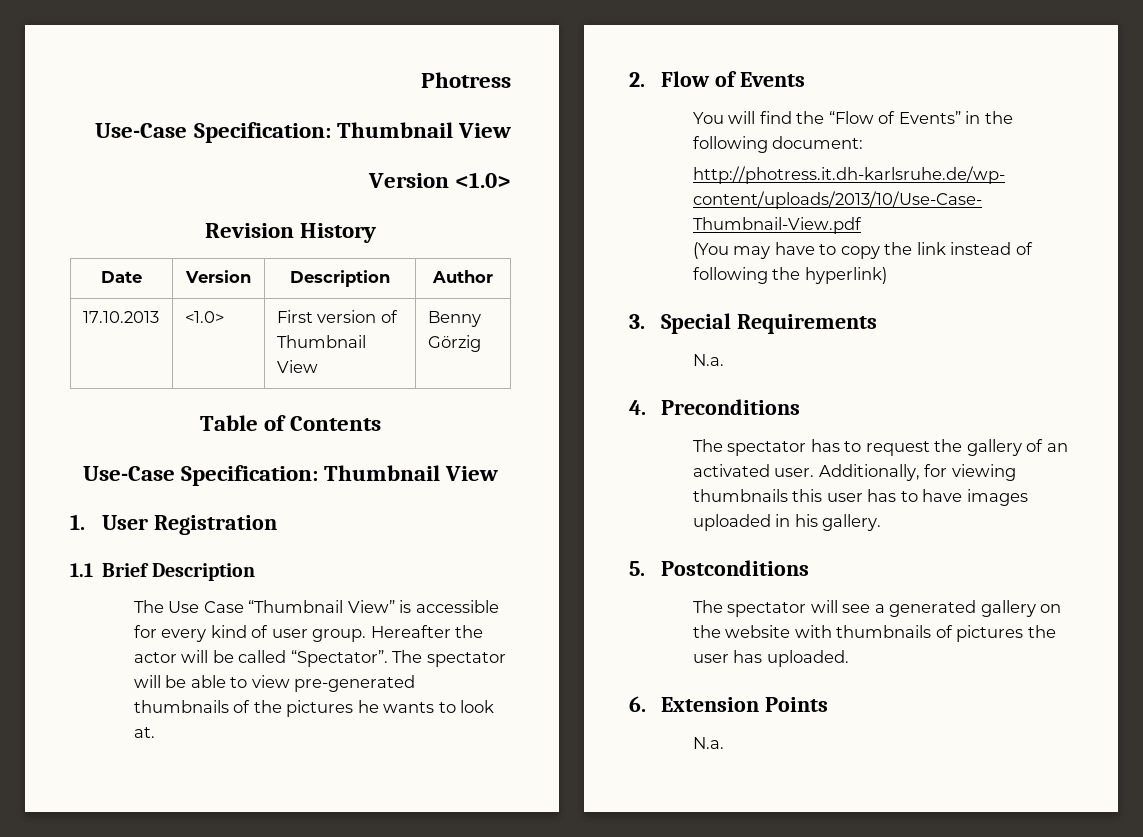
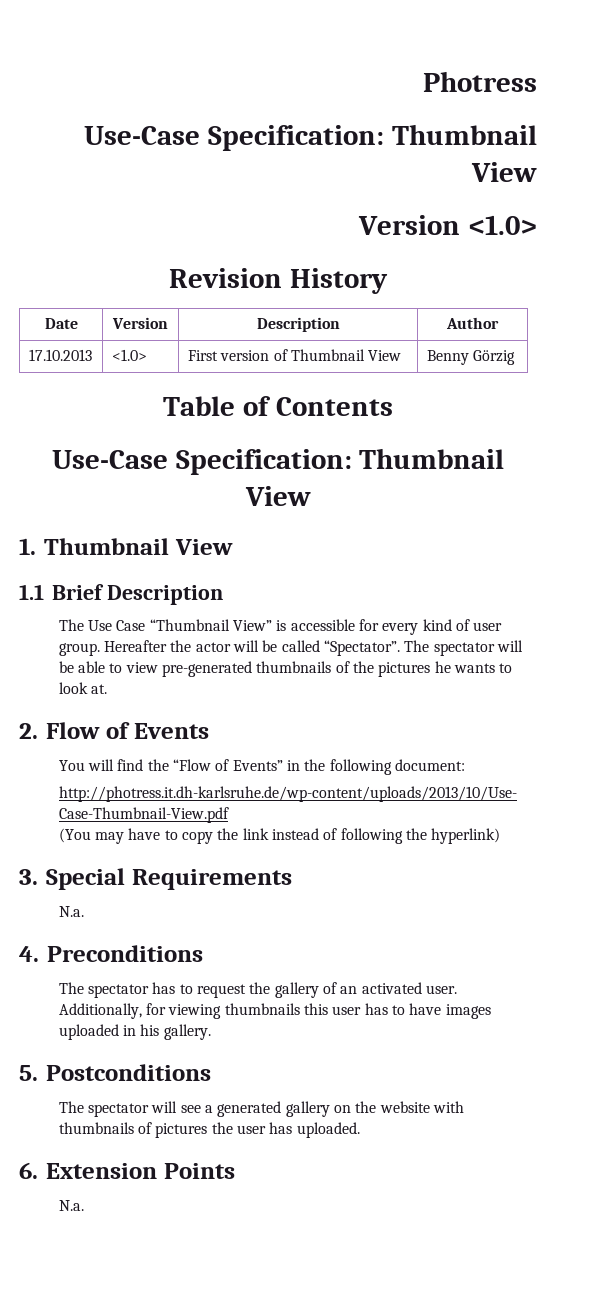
- 1. User Registration
+ 1. Thumbnail View

